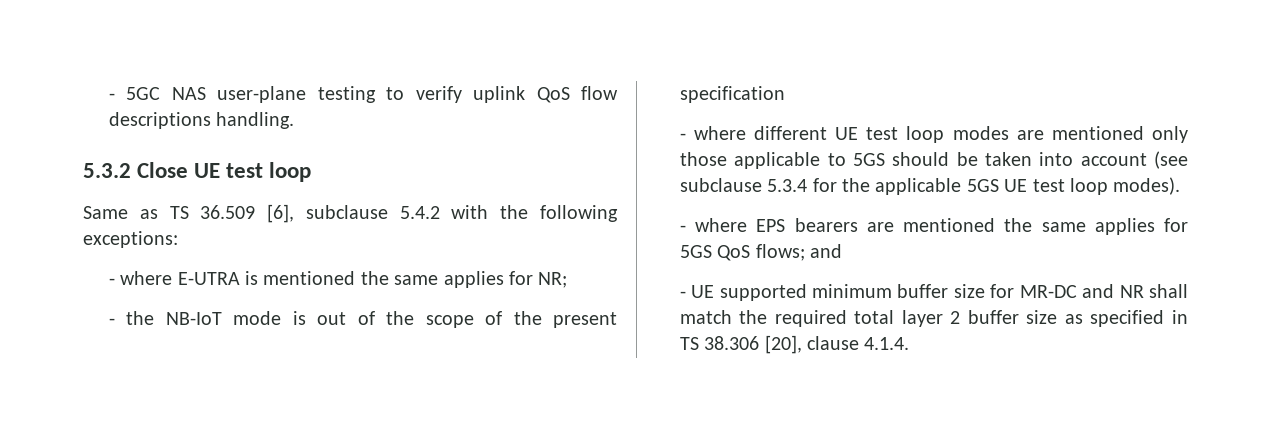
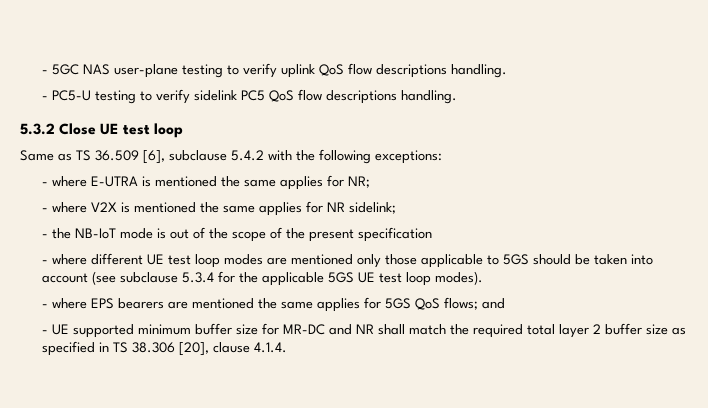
+ - PC5-U testing to verify sidelink PC5 QoS flow descriptions handling.
+ - where V2X is mentioned the same applies for NR sidelink;

